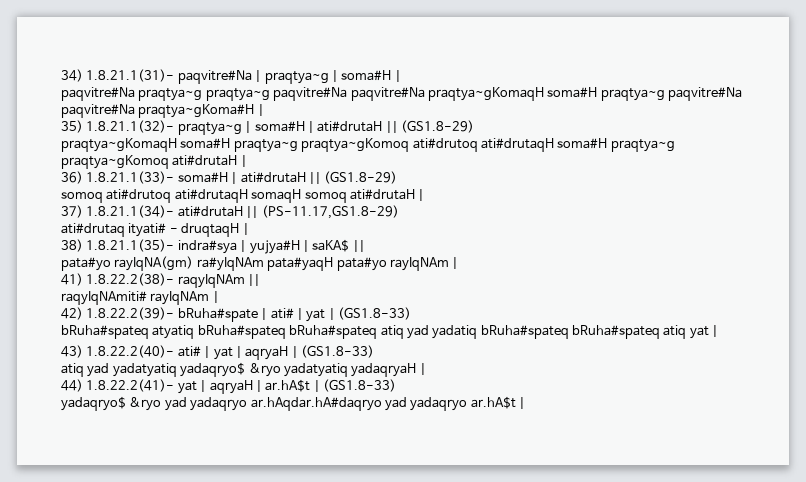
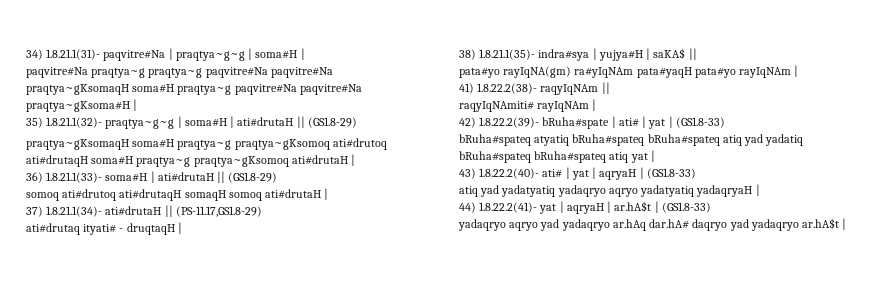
- 34) 1.8.21.1(31)- paqvitre#Na | praqtya~g | soma#H |
+ 34) 1.8.21.1(31)- paqvitre#Na | praqtya~g~g | soma#H |
- paqvitre#Na praqtya~g praqtya~g paqvitre#Na paqvitre#Na praqtya~gKomaqH soma#H praqtya~g paqvitre#Na paqvitre#Na praqtya~gKoma#H |
+ paqvitre#Na praqtya~g praqtya~g paqvitre#Na paqvitre#Na praqtya~gKsomaqH soma#H praqtya~g paqvitre#Na paqvitre#Na praqtya~gKsoma#H |
- 35) 1.8.21.1(32)- praqtya~g | soma#H | ati#drutaH || (GS1.8-29)
+ 35) 1.8.21.1(32)- praqtya~g~g | soma#H | ati#drutaH || (GS1.8-29)
- praqtya~gKomaqH soma#H praqtya~g praqtya~gKomoq ati#drutoq ati#drutaqH soma#H praqtya~g praqtya~gKomoq ati#drutaH |
+ praqtya~gKsomaqH soma#H praqtya~g praqtya~gKsomoq ati#drutoq ati#drutaqH soma#H praqtya~g praqtya~gKsomoq ati#drutaH |
- atiq yad yadatyatiq yadaqryo$ &ryo yadatyatiq yadaqryaH |
+ atiq yad yadatyatiq yadaqryo aqryo yadatyatiq yadaqryaH |
- yadaqryo$ &ryo yad yadaqryo ar.hAqdar.hA#daqryo yad yadaqryo ar.hA$t |
+ yadaqryo aqryo yad yadaqryo ar.hAq dar.hA# daqryo yad yadaqryo ar.hA$t |

